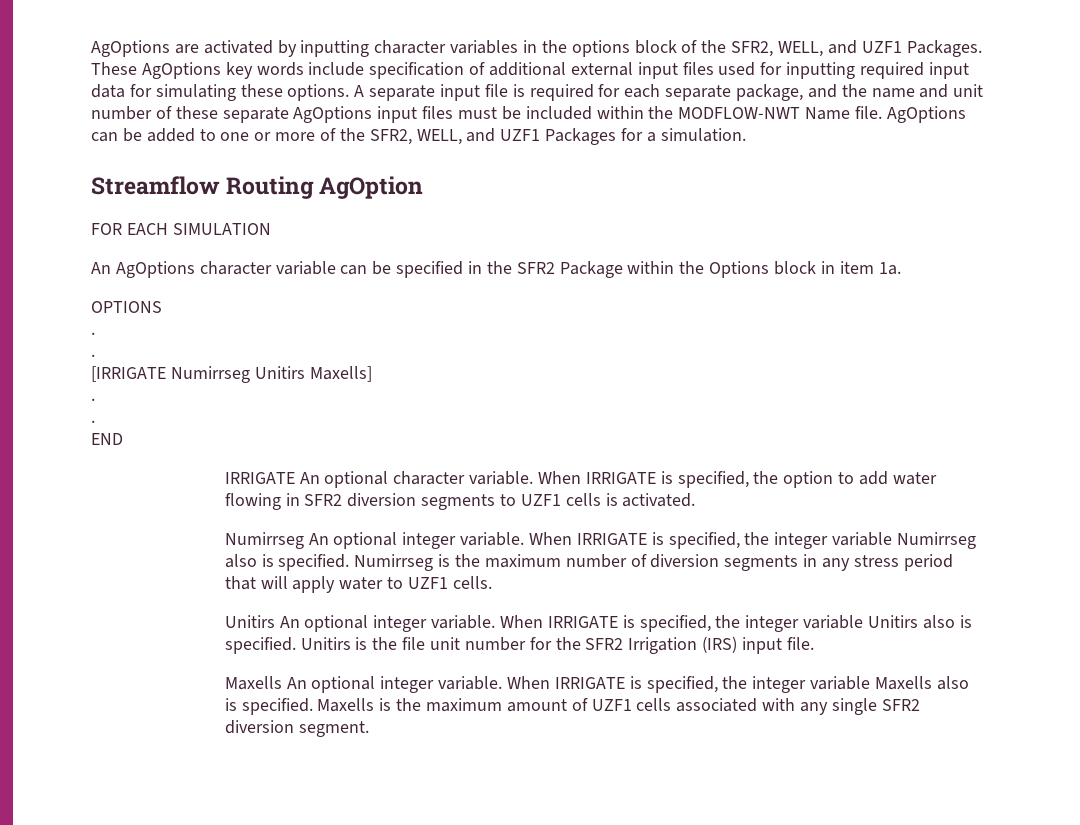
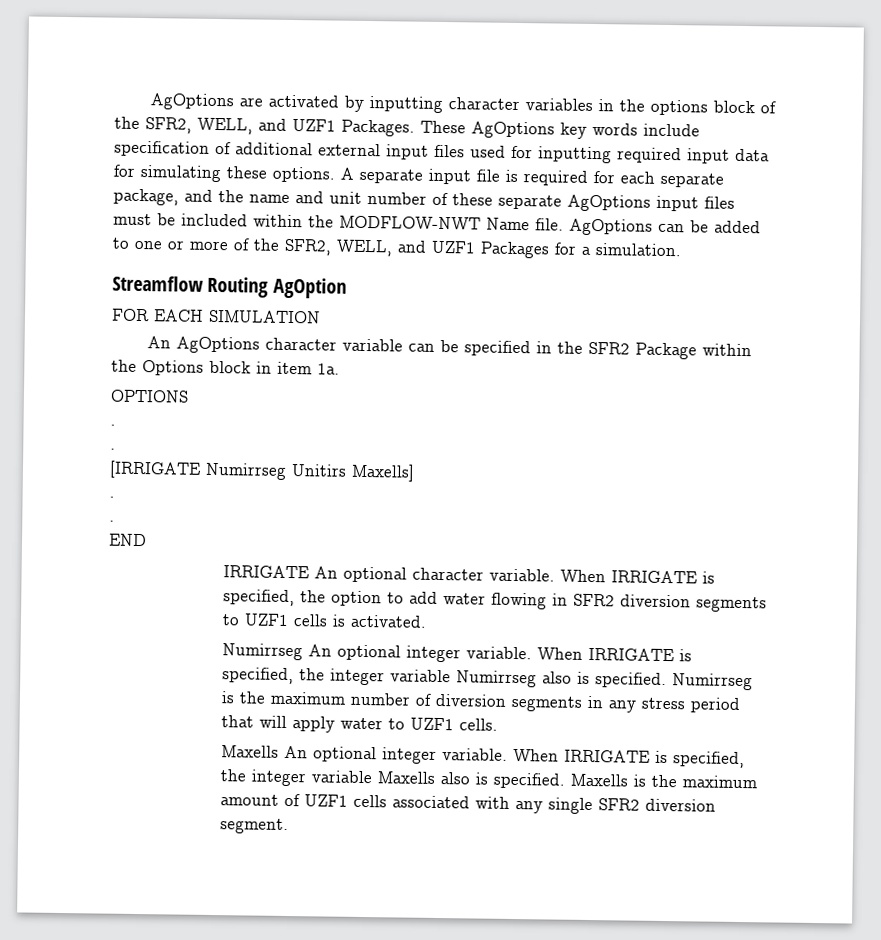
- Unitirs An optional integer variable. When IRRIGATE is specified, the integer variable Unitirs also is specified. Unitirs is the file unit number for the SFR2 Irrigation (IRS) input file.

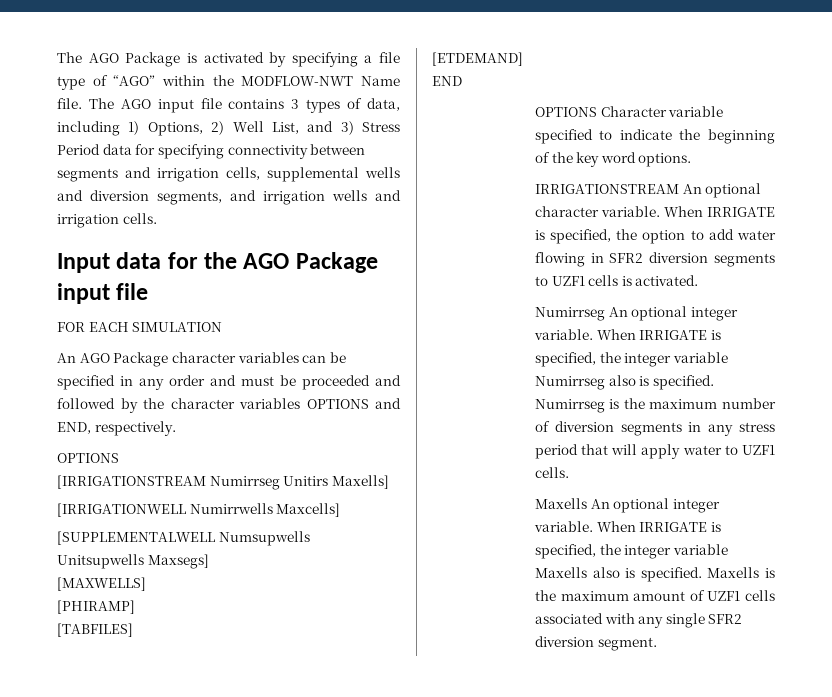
- AgOptions are activated by inputting character variables in the options block of the SFR2, WELL, and UZF1 Packages. These AgOptions key words include specification of additional external input files used for inputting required input data for simulating these options. A separate input file is required for each separate package, and the name and unit number of these separate AgOptions input files must be included within the MODFLOW-NWT Name file.
+ The AGO Package is activated by specifying a file type of “AGO” within the MODFLOW-NWT Name file.
- AgOptions can be added to one or more of the SFR2, WELL, and UZF1 Packages for a simulation.
- Streamflow Routing AgOption
+ The AGO input file contains 3 types of data, including 1) Options, 2) Well List, and 3) Stress Period data for specifying connectivity between segments and irrigation cells, supplemental wells and diversion segments, and irrigation wells and irrigation cells.
+ Input data for the AGO Package input file
  FOR EACH SIMULATION
- An AgOptions character variable can be specified in the SFR2 Package within the Options block in item 1a.
+ An AGO Package character variables can be specified in any order and must be proceeded and followed by the character variables OPTIONS and END, respectively.
  OPTIONS
- .
- .
- [IRRIGATE Numirrseg Unitirs Maxells]
- .
- .
+ [IRRIGATIONSTREAM Numirrseg Unitirs Maxells]
+ [IRRIGATIONWELL Numirrwells Maxcells]
+ [SUPPLEMENTALWELL Numsupwells Unitsupwells Maxsegs]
+ [MAXWELLS]
+ [PHIRAMP]
+ [TABFILES]
+ [ETDEMAND]
  END
- IRRIGATE An optional character variable.
+ OPTIONS Character variable specified to indicate the beginning of the key word options.
+ IRRIGATIONSTREAM An optional character variable.

